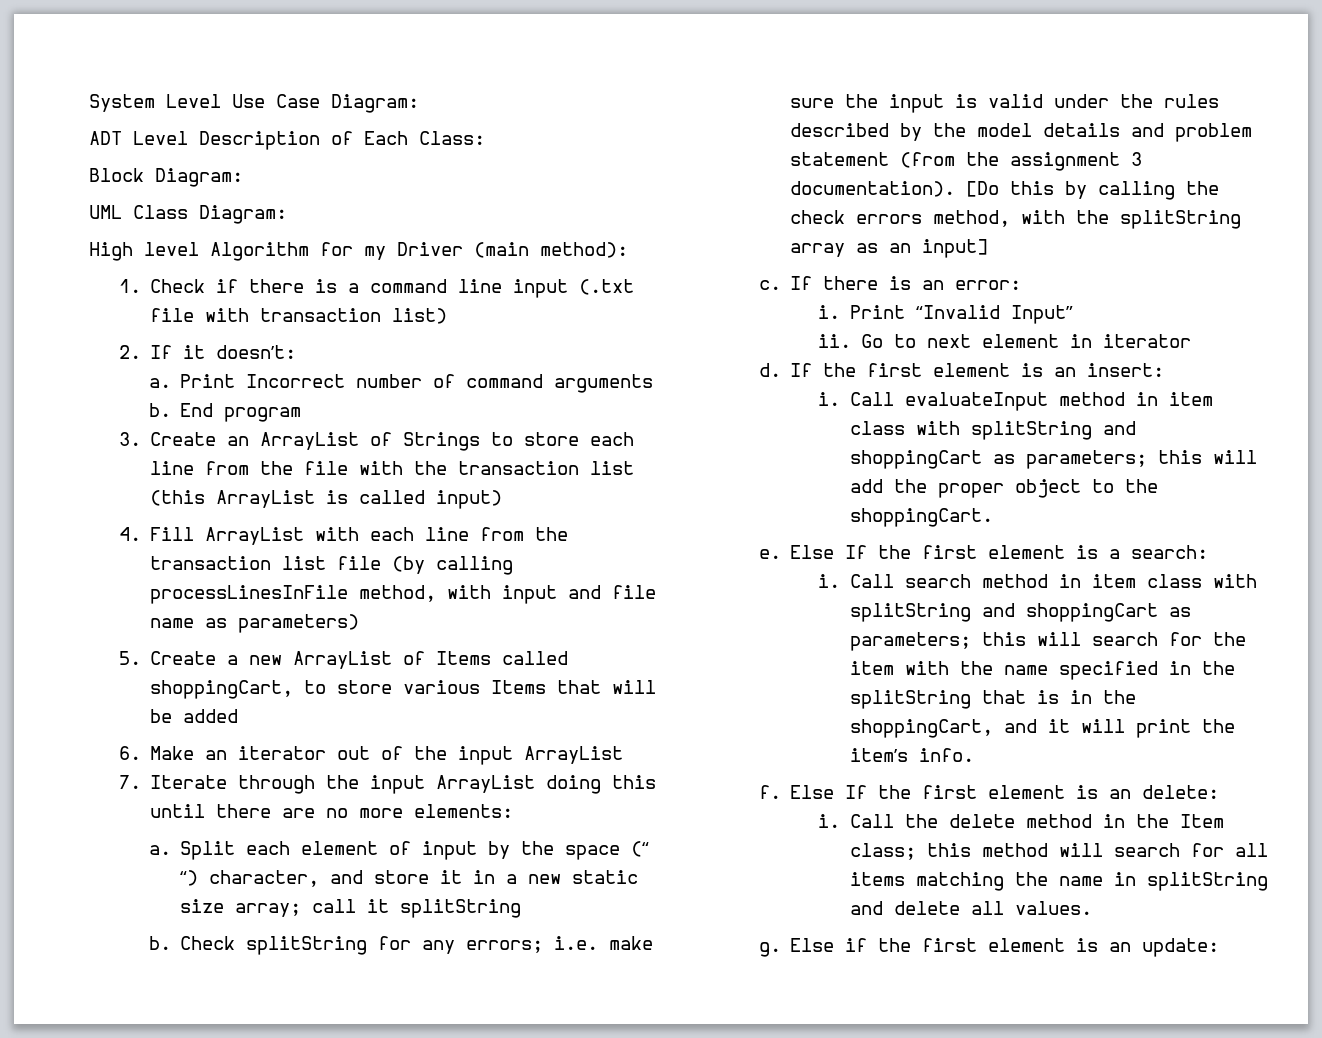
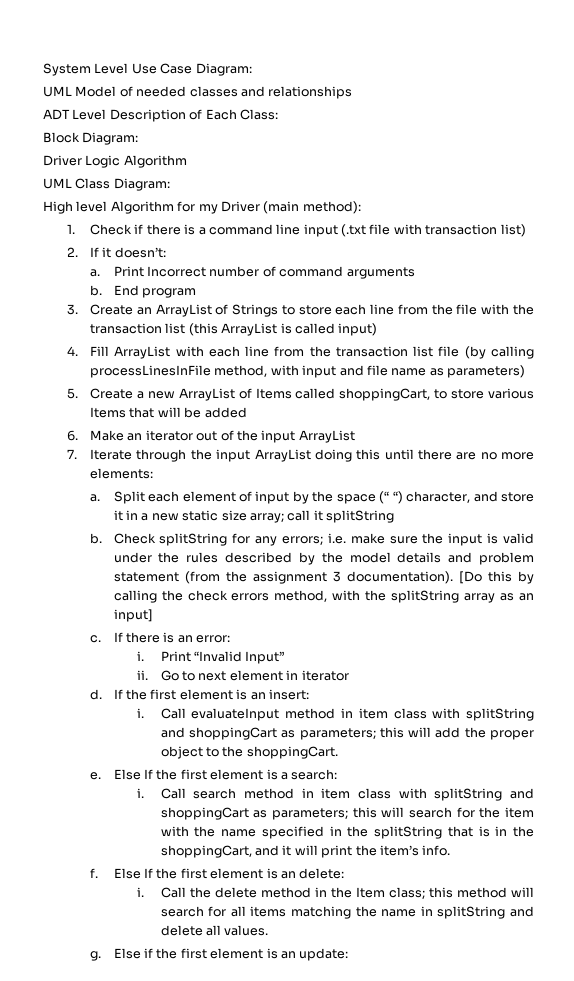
+ UML Model of needed classes and relationships
+ Driver Logic Algorithm

